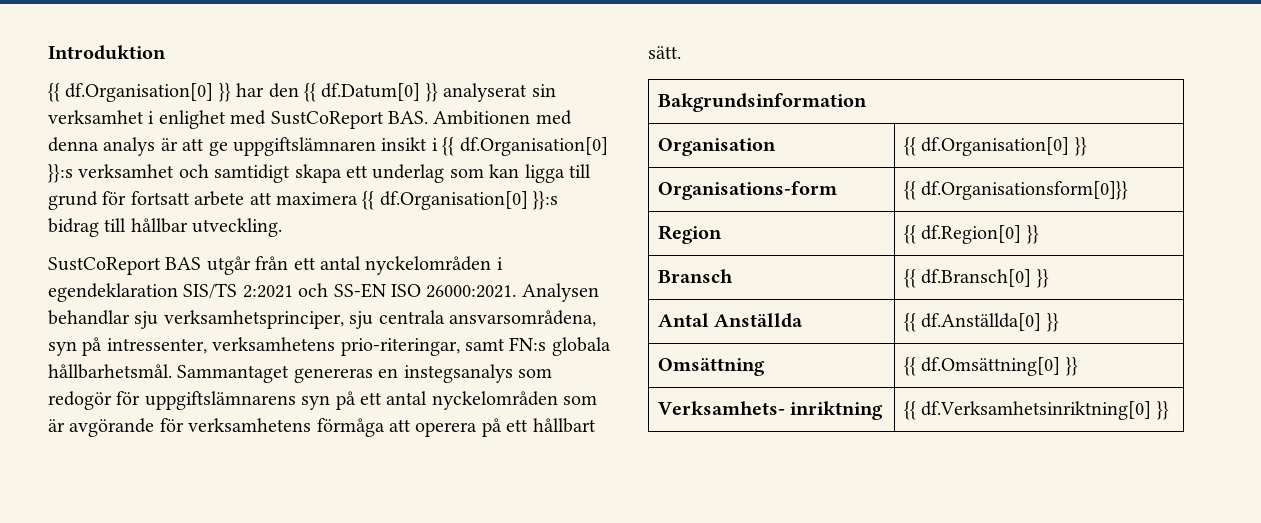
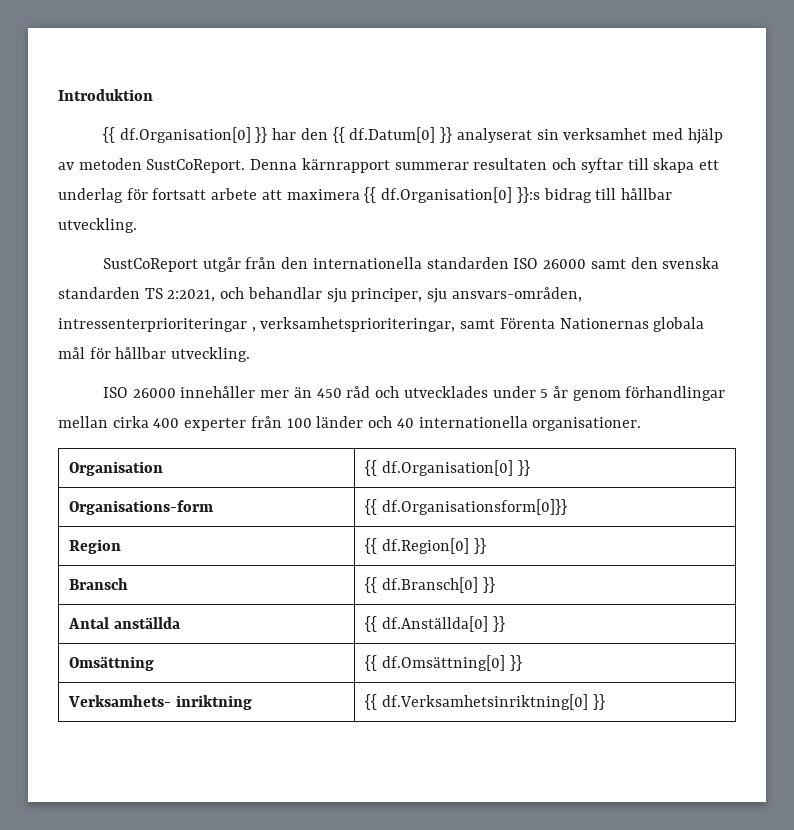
- {{ df.Organisation[0] }} har den {{ df.Datum[0] }} analyserat sin verksamhet i enlighet med SustCoReport BAS. Ambitionen med denna analys är att ge uppgiftslämnaren insikt i {{ df.Organisation[0] }}:s verksamhet och samtidigt skapa ett underlag som kan ligga till grund för fortsatt arbete att maximera {{ df.Organisation[0] }}:s bidrag till hållbar utveckling.
+ {{ df.Organisation[0] }} har den {{ df.Datum[0] }} analyserat sin verksamhet med hjälp av metoden SustCoReport. Denna kärnrapport summerar resultaten och syftar till skapa ett underlag för fortsatt arbete att maximera {{ df.Organisation[0] }}:s bidrag till hållbar utveckling.
- SustCoReport BAS utgår från ett antal nyckelområden i egendeklaration SIS/TS 2:2021 och SS-EN ISO 26000:2021. Analysen behandlar sju verksamhetsprinciper, sju centrala ansvarsområdena, syn på intressenter, verksamhetens prio-riteringar, samt FN:s globala hållbarhetsmål. Sammantaget genereras en instegsanalys som redogör för uppgiftslämnarens syn på ett antal nyckelområden som är avgörande för verksamhetens förmåga att operera på ett hållbart sätt.
- Bakgrundsinformation
+ SustCoReport utgår från den internationella standarden ISO 26000 samt den svenska standarden TS 2:2021, och behandlar sju principer, sju ansvars-områden, intressenterprioriteringar , verksamhetsprioriteringar, samt Förenta Nationernas globala mål för hållbar utveckling.
+ ISO 26000 innehåller mer än 450 råd och utvecklades under 5 år genom förhandlingar mellan cirka 400 experter från 100 länder och 40 internationella organisationer.
- Antal Anställda | {{ df.Anställda[0] }}
+ Antal anställda | {{ df.Anställda[0] }}

